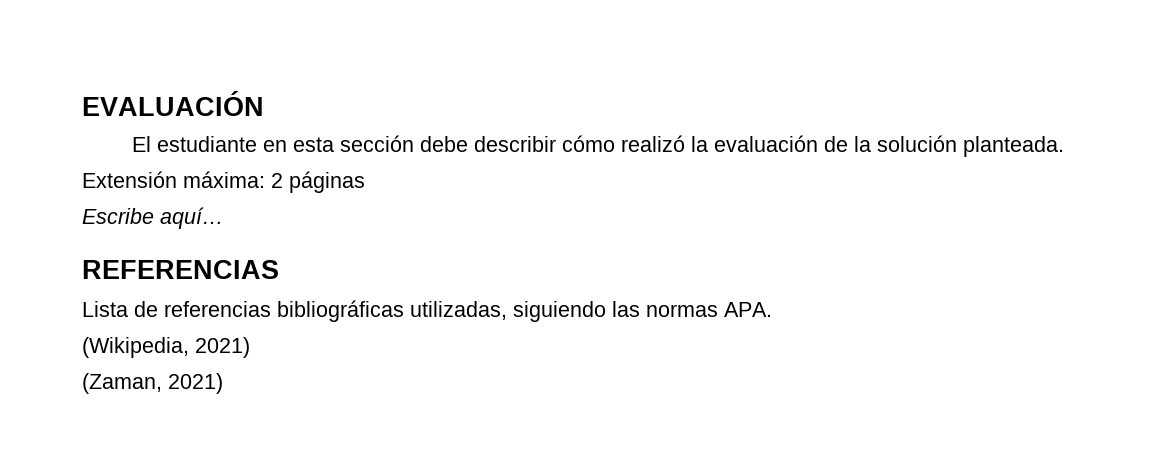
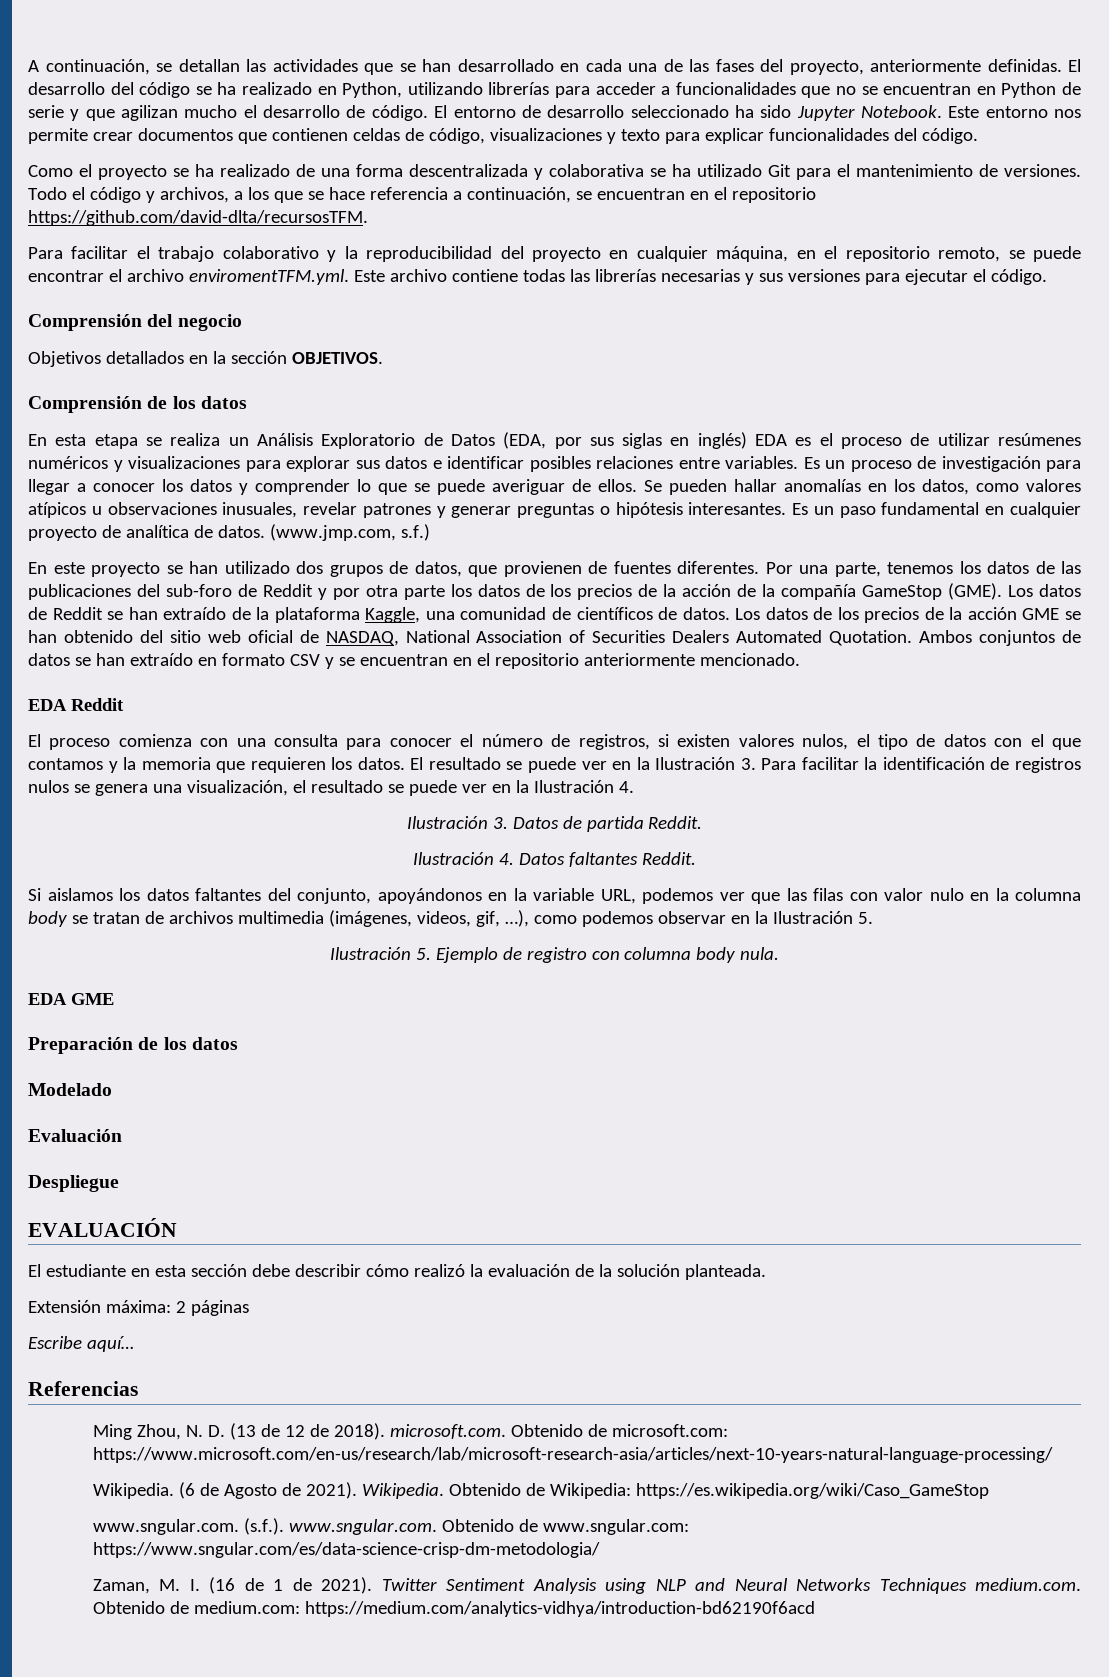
+ A continuación, se detallan las actividades que se han desarrollado en cada una de las fases del proyecto, anteriormente definidas. El desarrollo del código se ha realizado en Python, utilizando librerías para acceder a funcionalidades que no se encuentran en Python de serie y que agilizan mucho el desarrollo de código. El entorno de desarrollo seleccionado ha sido Jupyter Notebook. Este entorno nos permite crear documentos que contienen celdas de código, visualizaciones y texto para explicar funcionalidades del código.
+ Como el proyecto se ha realizado de una forma descentralizada y colaborativa se ha utilizado Git para el mantenimiento de versiones. Todo el código y archivos, a los que se hace referencia a continuación, se encuentran en el repositorio https://github.com/david-dlta/recursosTFM.
+ Para facilitar el trabajo colaborativo y la reproducibilidad del proyecto en cualquier máquina, en el repositorio remoto, se puede encontrar el archivo enviromentTFM.yml. Este archivo contiene todas las librerías necesarias y sus versiones para ejecutar el código.
+ Comprensión del negocio
+ Objetivos detallados en la sección OBJETIVOS.
+ Comprensión de los datos
+ En esta etapa se realiza un Análisis Exploratorio de Datos (EDA, por sus siglas en inglés) EDA es el proceso de utilizar resúmenes numéricos y visualizaciones para explorar sus datos e identificar posibles relaciones entre variables. Es un proceso de investigación para llegar a conocer los datos y comprender lo que se puede averiguar de ellos. Se pueden hallar anomalías en los datos, como valores atípicos u observaciones inusuales, revelar patrones y generar preguntas o hipótesis interesantes. Es un paso fundamental en cualquier proyecto de analítica de datos. (www.jmp.com, s.f.)
+ En este proyecto se han utilizado dos grupos de datos, que provienen de fuentes diferentes. Por una parte, tenemos los datos de las publicaciones del sub-foro de Reddit y por otra parte los datos de los precios de la acción de la compañía GameStop (GME). Los datos de Reddit se han extraído de la plataforma Kaggle, una comunidad de científicos de datos. Los datos de los precios de la acción GME se han obtenido del sitio web oficial de NASDAQ, National Association of Securities Dealers Automated Quotation. Ambos conjuntos de datos se han extraído en formato CSV y se encuentran en el repositorio anteriormente mencionado.
+ EDA Reddit
+ El proceso comienza con una consulta para conocer el número de registros, si existen valores nulos, el tipo de datos con el que contamos y la memoria que requieren los datos. El resultado se puede ver en la Ilustración 3. Para facilitar la identificación de registros nulos se genera una visualización, el resultado se puede ver en la Ilustración 4.
+ Ilustración 3. Datos de partida Reddit.
+ Ilustración 4. Datos faltantes Reddit.
+ Si aislamos los datos faltantes del conjunto, apoyándonos en la variable URL, podemos ver que las filas con valor nulo en la columna body se tratan de archivos multimedia (imágenes, videos, gif, …), como podemos observar en la Ilustración 5.
+ Ilustración 5. Ejemplo de registro con columna body nula.
+ EDA GME
+ Preparación de los datos
+ Modelado
+ Evaluación
+ Despliegue
- REFERENCIAS
- Lista de referencias bibliográficas utilizadas, siguiendo las normas APA.
- (Wikipedia, 2021)
- (Zaman, 2021)
+ Referencias
+ Ming Zhou, N. D. (13 de 12 de 2018). microsoft.com. Obtenido de microsoft.com: https://www.microsoft.com/en-us/research/lab/microsoft-research-asia/articles/next-10-years-natural-language-processing/
+ Wikipedia. (6 de Agosto de 2021). Wikipedia. Obtenido de Wikipedia: https://es.wikipedia.org/wiki/Caso_GameStop
+ www.sngular.com. (s.f.). www.sngular.com. Obtenido de www.sngular.com: https://www.sngular.com/es/data-science-crisp-dm-metodologia/
+ Zaman, M. I. (16 de 1 de 2021). Twitter Sentiment Analysis using NLP and Neural Networks Techniques medium.com. Obtenido de medium.com: https://medium.com/analytics-vidhya/introduction-bd62190f6acd

